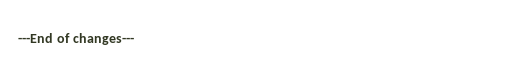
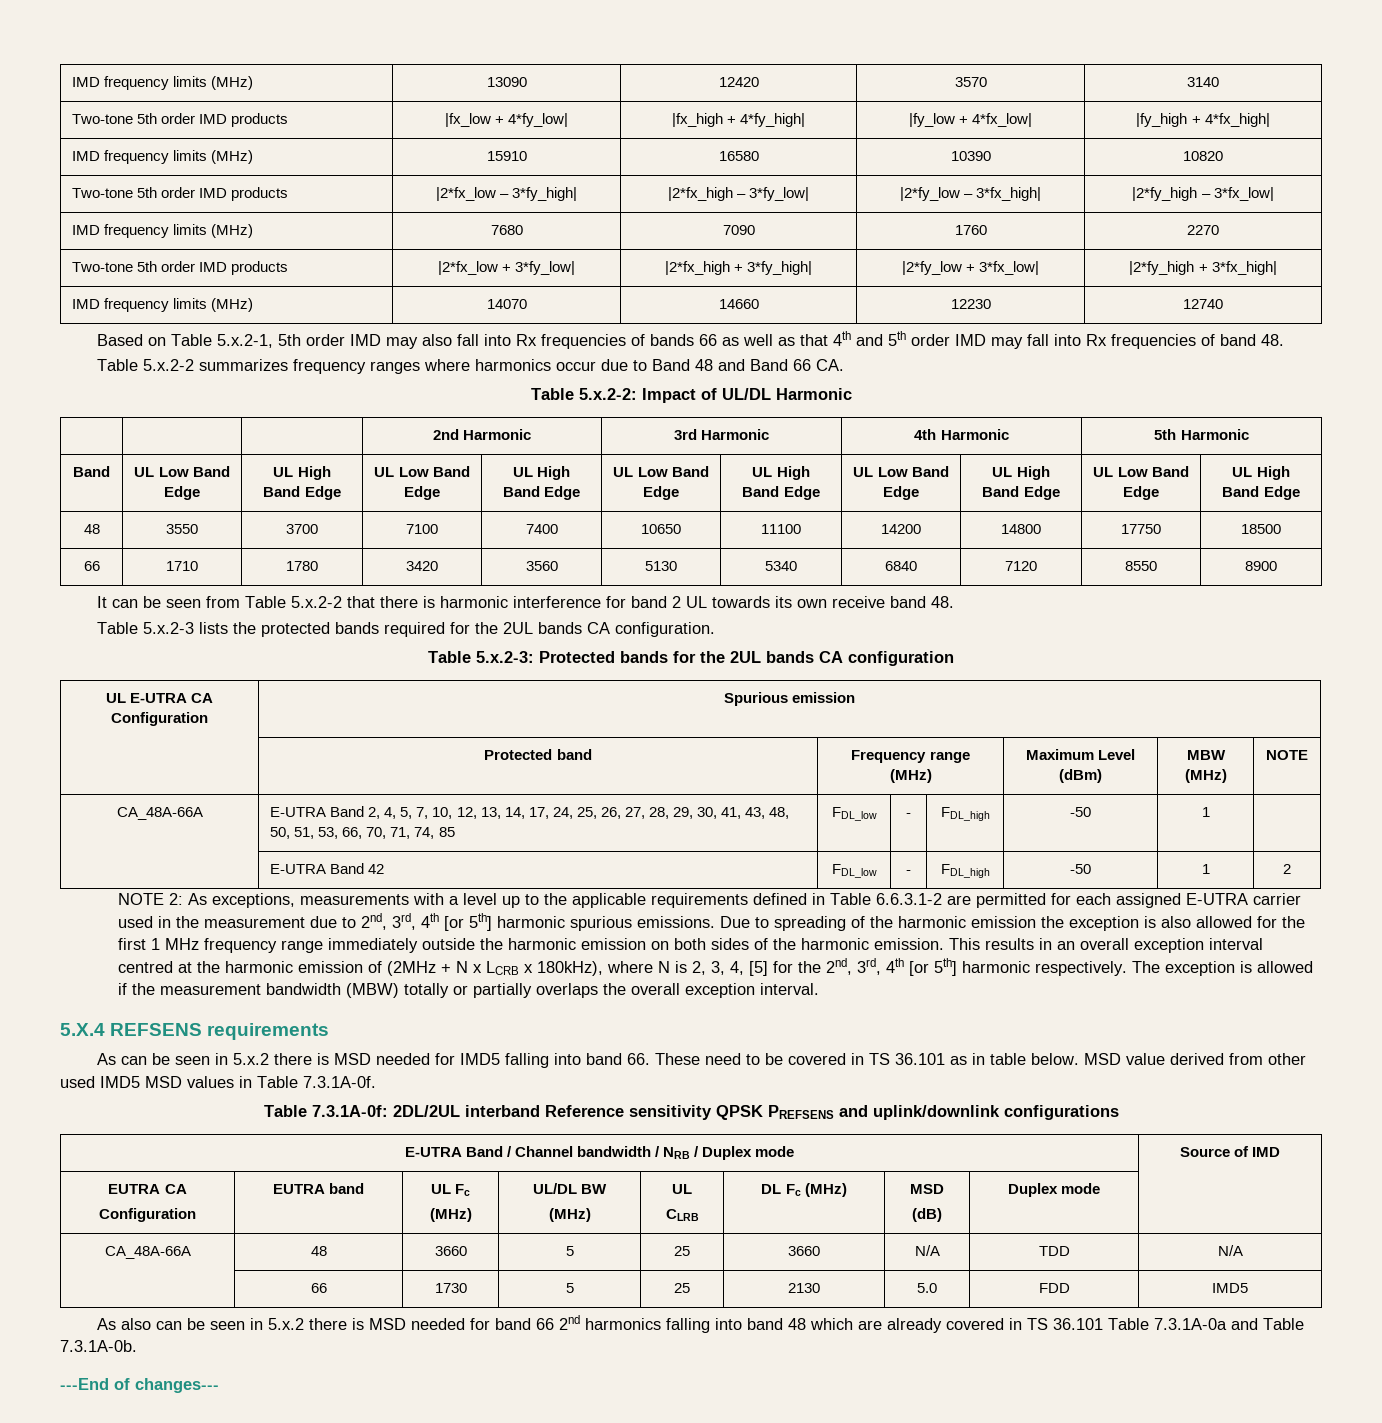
+ IMD frequency limits (MHz) | 13090 | 12420 | 3570 | 3140
+ Two-tone 5th order IMD products | |fx_low + 4*fy_low| | |fx_high + 4*fy_high| | |fy_low + 4*fx_low| | |fy_high + 4*fx_high|
+ IMD frequency limits (MHz) | 15910 | 16580 | 10390 | 10820
+ Two-tone 5th order IMD products | |2*fx_low – 3*fy_high| | |2*fx_high – 3*fy_low| | |2*fy_low – 3*fx_high| | |2*fy_high – 3*fx_low|
+ IMD frequency limits (MHz) | 7680 | 7090 | 1760 | 2270
+ Two-tone 5th order IMD products | |2*fx_low + 3*fy_low| | |2*fx_high + 3*fy_high| | |2*fy_low + 3*fx_low| | |2*fy_high + 3*fx_high|
+ IMD frequency limits (MHz) | 14070 | 14660 | 12230 | 12740
+ Based on Table 5.x.2-1, 5th order IMD may also fall into Rx frequencies of bands 66 as well as that 4th and 5th order IMD may fall into Rx frequencies of band 48.
+ Table 5.x.2-2 summarizes frequency ranges where harmonics occur due to Band 48 and Band 66 CA.
+ Table 5.x.2-2: Impact of UL/DL Harmonic
+ | | | 2nd Harmonic | 3rd Harmonic | 4th Harmonic | 5th Harmonic
+ Band | UL Low Band Edge | UL High Band Edge | UL Low Band Edge | UL High Band Edge | UL Low Band Edge | UL High Band Edge | UL Low Band Edge | UL High Band Edge | UL Low Band Edge | UL High Band Edge
+ 48 | 3550 | 3700 | 7100 | 7400 | 10650 | 11100 | 14200 | 14800 | 17750 | 18500
+ 66 | 1710 | 1780 | 3420 | 3560 | 5130 | 5340 | 6840 | 7120 | 8550 | 8900
+ It can be seen from Table 5.x.2-2 that there is harmonic interference for band 2 UL towards its own receive band 48.
+ Table 5.x.2-3 lists the protected bands required for the 2UL bands CA configuration.
+ Table 5.x.2-3: Protected bands for the 2UL bands CA configuration
+ UL E-UTRA CA Configuration | Spurious emission
+ | Protected band | Frequency range (MHz) | Maximum Level (dBm) | MBW (MHz) | NOTE
+ CA_48A-66A | E-UTRA Band 2, 4, 5, 7, 10, 12, 13, 14, 17, 24, 25, 26, 27, 28, 29, 30, 41, 43, 48, 50, 51, 53, 66, 70, 71, 74, 85 | FDL_low | - | FDL_high | -50 | 1 |
+ | E-UTRA Band 42 | FDL_low | - | FDL_high | -50 | 1 | 2
+ NOTE 2: As exceptions, measurements with a level up to the applicable requirements defined in Table 6.6.3.1-2 are permitted for each assigned E-UTRA carrier used in the measurement due to 2nd, 3rd, 4th [or 5th] harmonic spurious emissions. Due to spreading of the harmonic emission the exception is also allowed for the first 1 MHz frequency range immediately outside the harmonic emission on both sides of the harmonic emission. This results in an overall exception interval centred at the harmonic emission of (2MHz + N x LCRB x 180kHz), where N is 2, 3, 4, [5] for the 2nd, 3rd, 4th [or 5th] harmonic respectively. The exception is allowed if the measurement bandwidth (MBW) totally or partially overlaps the overall exception interval.
+ 5.X.4 REFSENS requirements
+ As can be seen in 5.x.2 there is MSD needed for IMD5 falling into band 66. These need to be covered in TS 36.101 as in table below. MSD value derived from other used IMD5 MSD values in Table 7.3.1A-0f.
+ Table 7.3.1A-0f: 2DL/2UL interband Reference sensitivity QPSK PREFSENS and uplink/downlink configurations
+ E-UTRA Band / Channel bandwidth / NRB / Duplex mode | Source of IMD
+ EUTRA CA
+ Configuration | EUTRA band | UL Fc
+ (MHz) | UL/DL BW
+ (MHz) | UL
+ CLRB | DL Fc (MHz) | MSD
+ (dB) | Duplex mode |
+ CA_48A-66A | 48 | 3660 | 5 | 25 | 3660 | N/A | TDD | N/A
+ | 66 | 1730 | 5 | 25 | 2130 | 5.0 | FDD | IMD5
+ As also can be seen in 5.x.2 there is MSD needed for band 66 2nd harmonics falling into band 48 which are already covered in TS 36.101 Table 7.3.1A-0a and Table 7.3.1A-0b.

